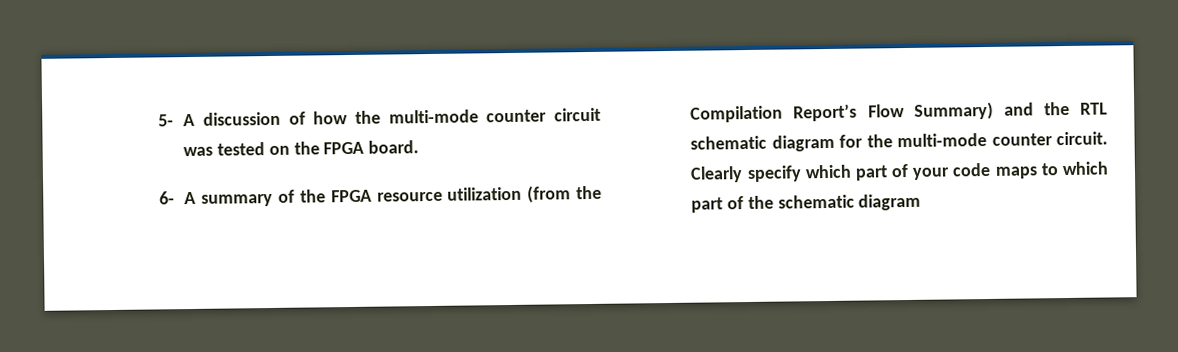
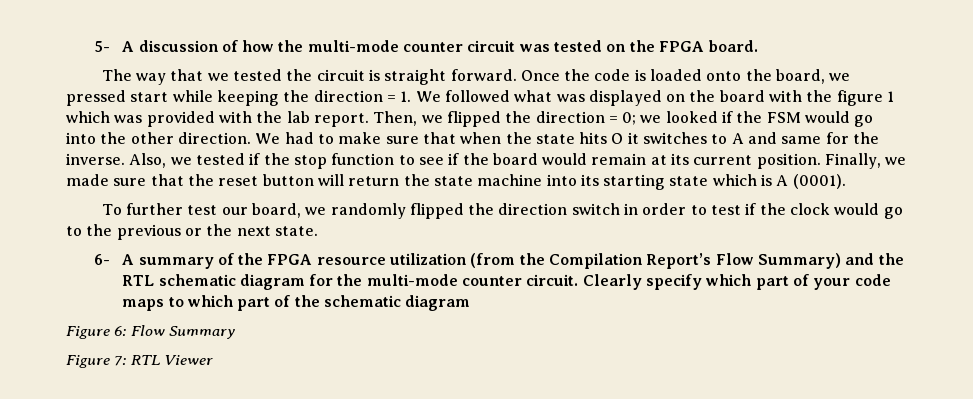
+ The way that we tested the circuit is straight forward. Once the code is loaded onto the board, we pressed start while keeping the direction = 1. We followed what was displayed on the board with the figure 1 which was provided with the lab report. Then, we flipped the direction = 0; we looked if the FSM would go into the other direction. We had to make sure that when the state hits O it switches to A and same for the inverse. Also, we tested if the stop function to see if the board would remain at its current position. Finally, we made sure that the reset button will return the state machine into its starting state which is A (0001).
+ To further test our board, we randomly flipped the direction switch in order to test if the clock would go to the previous or the next state.
+ Figure 6: Flow Summary
+ Figure 7: RTL Viewer

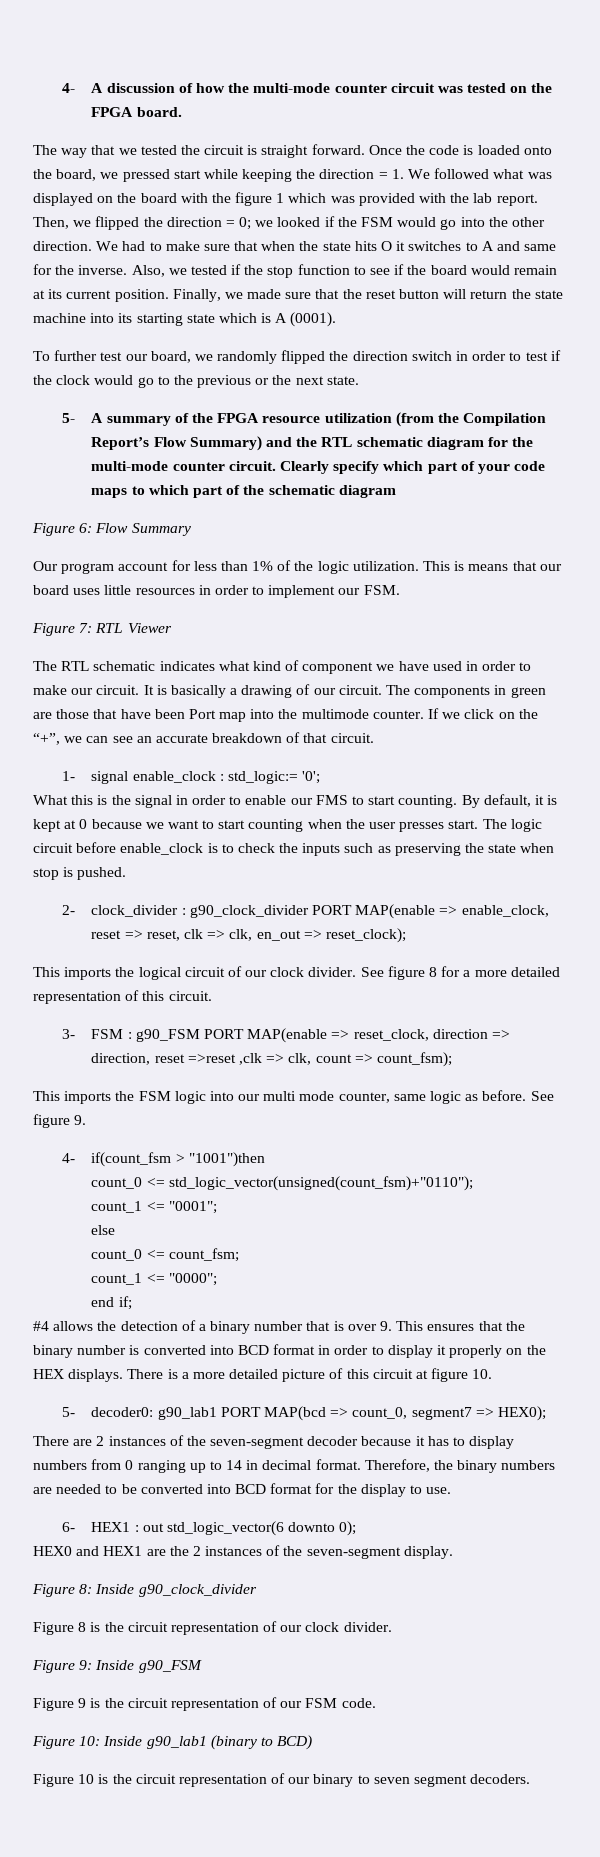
- 5- A discussion of how the multi-mode counter circuit was tested on the FPGA board.
+ 4- A discussion of how the multi-mode counter circuit was tested on the FPGA board.
- 6- A summary of the FPGA resource utilization (from the Compilation Report’s Flow Summary) and the RTL schematic diagram for the multi-mode counter circuit.
+ 5- A summary of the FPGA resource utilization (from the Compilation Report’s Flow Summary) and the RTL schematic diagram for the multi-mode counter circuit.
+ Our program account for less than 1% of the logic utilization. This is means that our board uses little resources in order to implement our FSM.
  Figure 7: RTL Viewer
+ The RTL schematic indicates what kind of component we have used in order to make our circuit. It is basically a drawing of our circuit. The components in green are those that have been Port map into the multimode counter. If we click on the “+”, we can see an accurate breakdown of that circuit.
+ 1- signal enable_clock : std_logic:= '0';
+ What this is the signal in order to enable our FMS to start counting. By default, it is kept at 0 because we want to start counting when the user presses start. The logic circuit before enable_clock is to check the inputs such as preserving the state when stop is pushed.
+ 2- clock_divider : g90_clock_divider PORT MAP(enable => enable_clock, reset => reset, clk => clk, en_out => reset_clock);
+ This imports the logical circuit of our clock divider. See figure 8 for a more detailed representation of this circuit.
+ 3- FSM : g90_FSM PORT MAP(enable => reset_clock, direction => direction, reset =>reset ,clk => clk, count => count_fsm);
+ This imports the FSM logic into our multi mode counter, same logic as before. See figure 9.
+ 4- if(count_fsm > "1001")then
+ count_0 <= std_logic_vector(unsigned(count_fsm)+"0110");
+ count_1 <= "0001";
+ else
+ count_0 <= count_fsm;
+ count_1 <= "0000";
+ end if;
+ #4 allows the detection of a binary number that is over 9. This ensures that the binary number is converted into BCD format in order to display it properly on the HEX displays. There is a more detailed picture of this circuit at figure 10.
+ 5- decoder0: g90_lab1 PORT MAP(bcd => count_0, segment7 => HEX0);
+ There are 2 instances of the seven-segment decoder because it has to display numbers from 0 ranging up to 14 in decimal format. Therefore, the binary numbers are needed to be converted into BCD format for the display to use.
+ 6- HEX1 : out std_logic_vector(6 downto 0);
+ HEX0 and HEX1 are the 2 instances of the seven-segment display.
+ Figure 8: Inside g90_clock_divider
+ Figure 8 is the circuit representation of our clock divider.
+ Figure 9: Inside g90_FSM
+ Figure 9 is the circuit representation of our FSM code.
+ Figure 10: Inside g90_lab1 (binary to BCD)
+ Figure 10 is the circuit representation of our binary to seven segment decoders.

